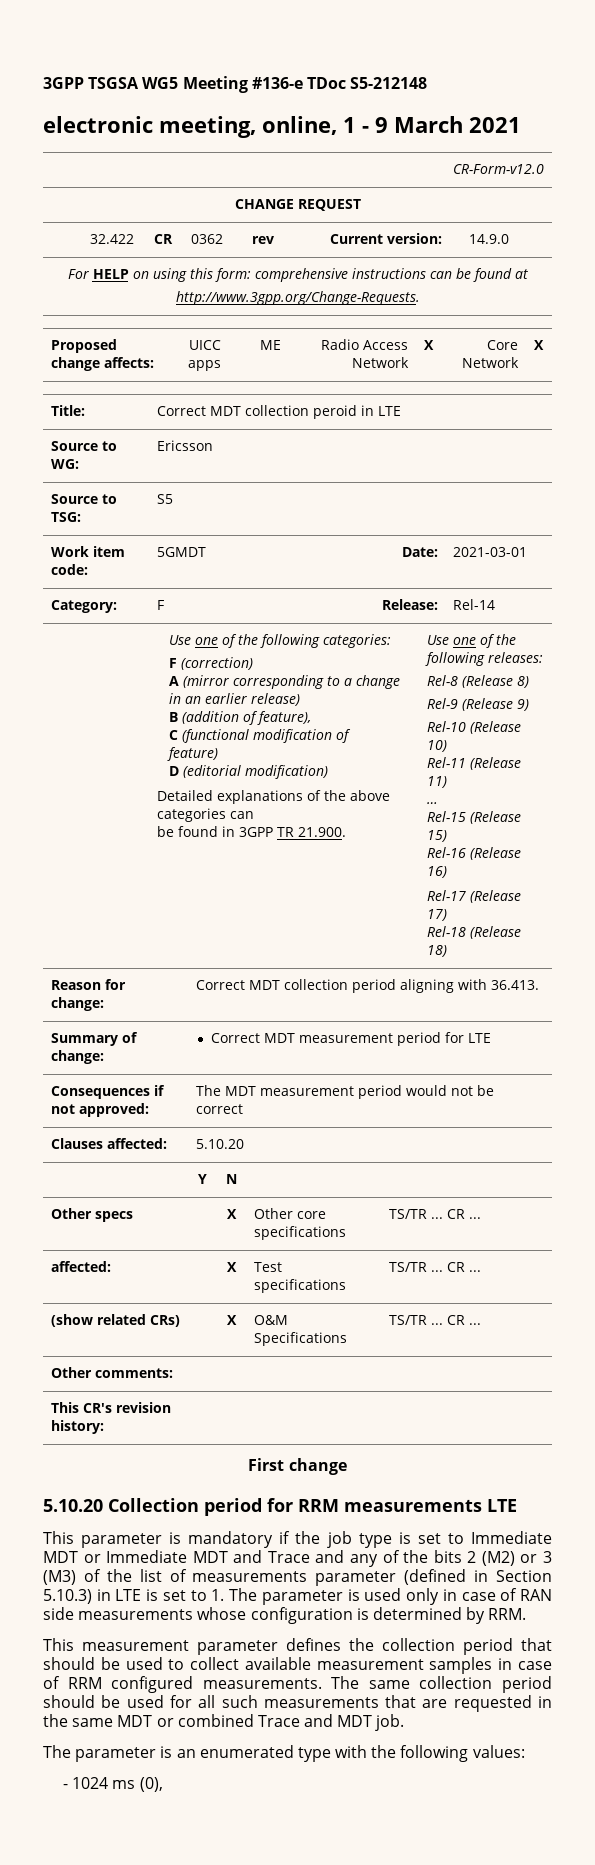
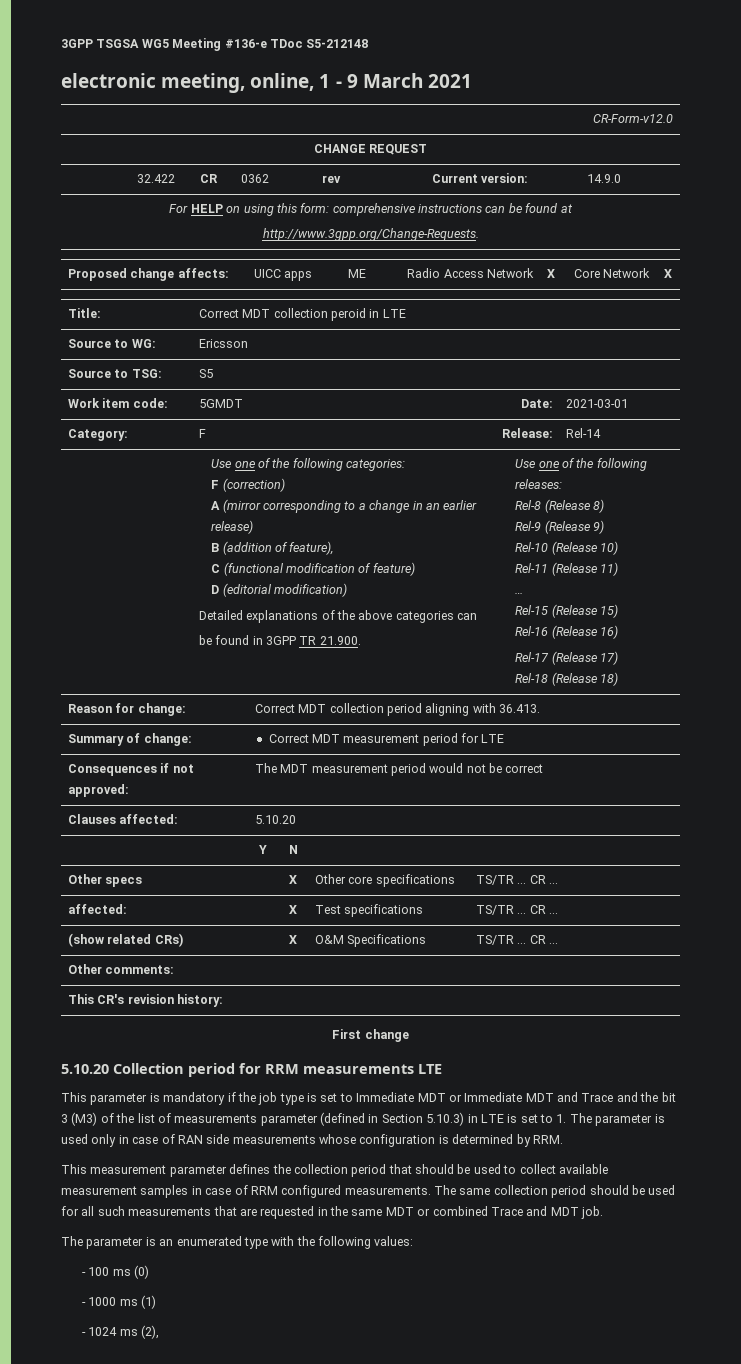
- This parameter is mandatory if the job type is set to Immediate MDT or Immediate MDT and Trace and any of the bits 2 (M2) or 3 (M3) of the list of measurements parameter (defined in Section 5.10.3) in LTE is set to 1. The parameter is used only in case of RAN side measurements whose configuration is determined by RRM.
+ This parameter is mandatory if the job type is set to Immediate MDT or Immediate MDT and Trace and the bit 3 (M3) of the list of measurements parameter (defined in Section 5.10.3) in LTE is set to 1. The parameter is used only in case of RAN side measurements whose configuration is determined by RRM.
+ - 100 ms (0)
+ - 1000 ms (1)
- - 1024 ms (0),
+ - 1024 ms (2),

